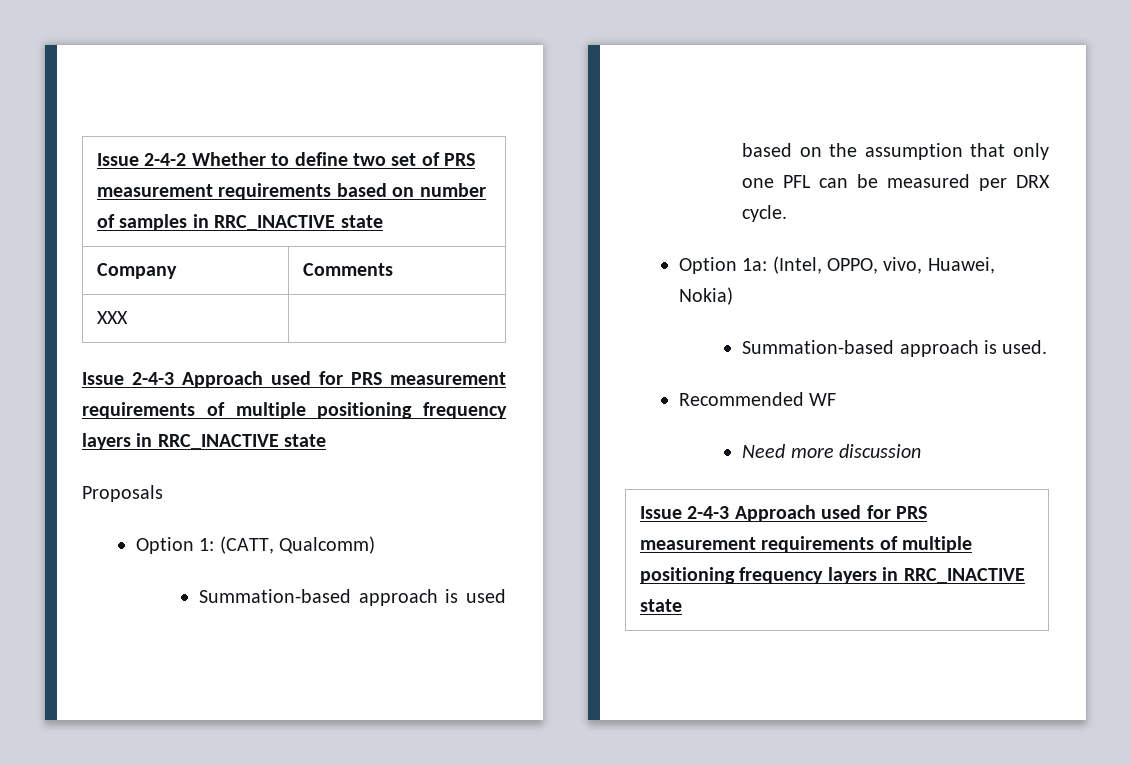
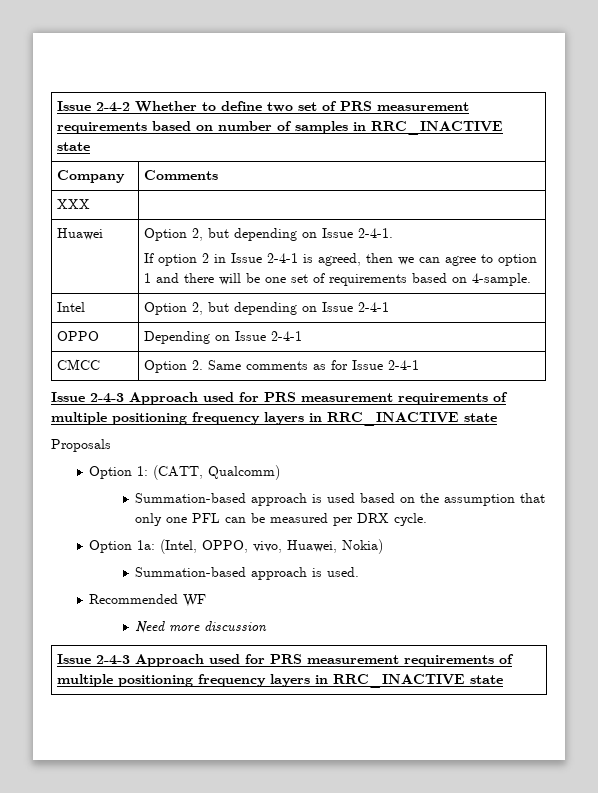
+ Huawei | Option 2, but depending on Issue 2-4-1.
+ If option 2 in Issue 2-4-1 is agreed, then we can agree to option 1 and there will be one set of requirements based on 4-sample.
+ Intel | Option 2, but depending on Issue 2-4-1
+ OPPO | Depending on Issue 2-4-1
+ CMCC | Option 2. Same comments as for Issue 2-4-1

